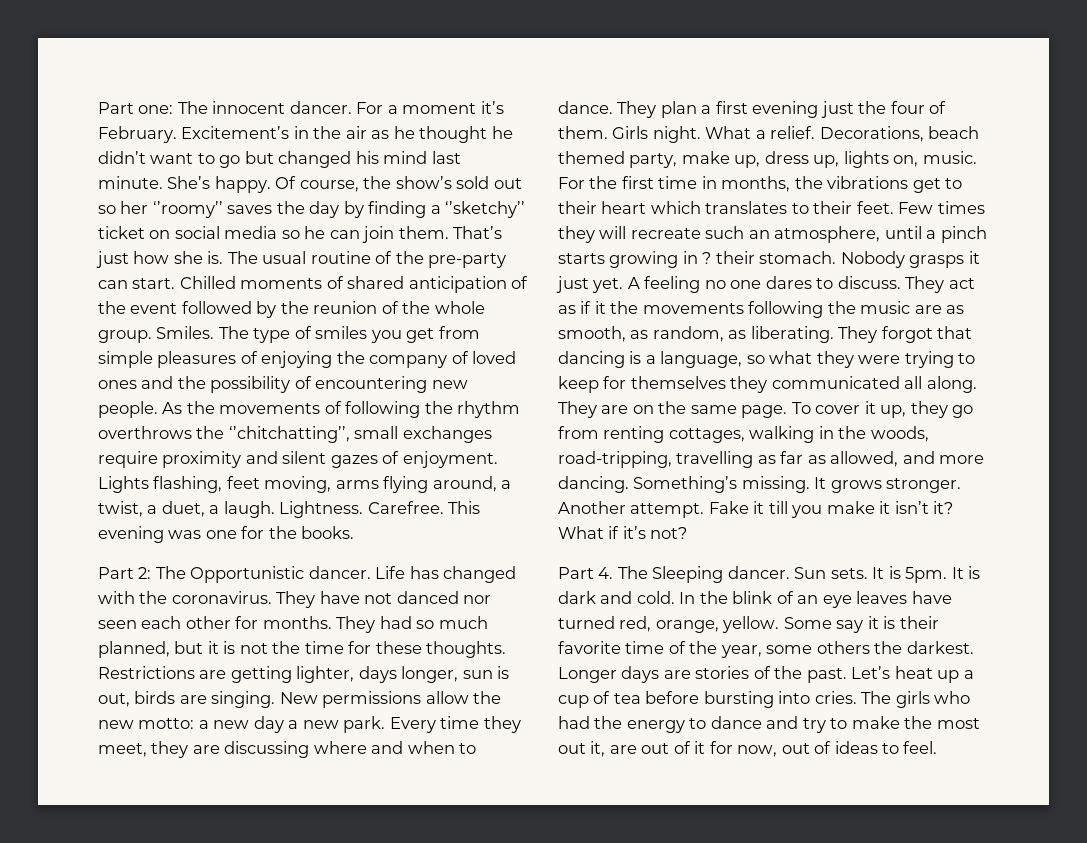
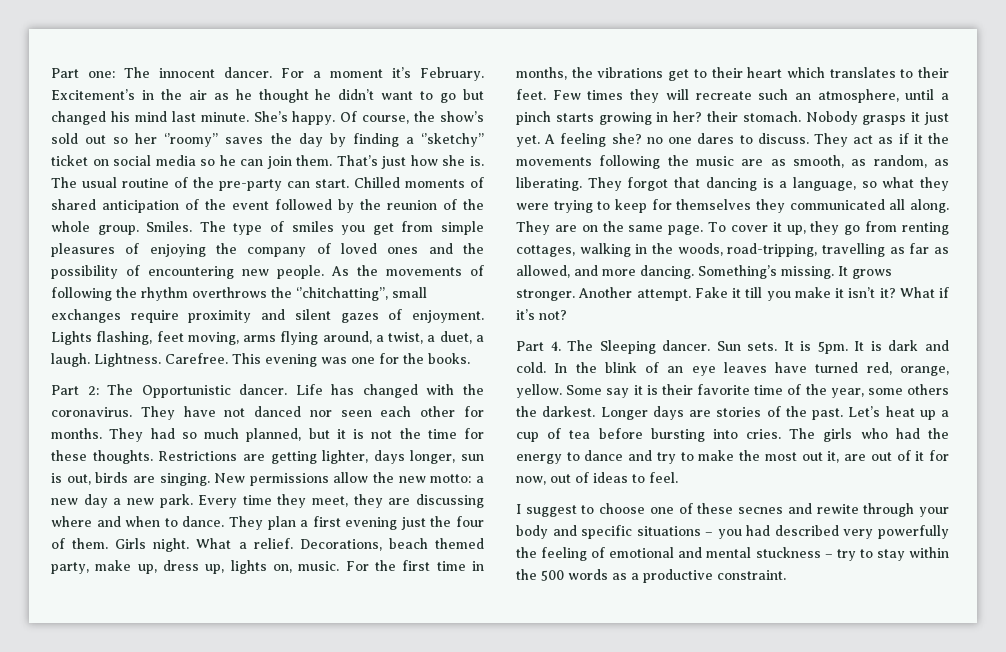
- Few times they will recreate such an atmosphere, until a pinch starts growing in ? their stomach.
+ Few times they will recreate such an atmosphere, until a pinch starts growing in her? their stomach.
- A feeling no one dares to discuss.
+ A feeling she? no one dares to discuss.
+ I suggest to choose one of these secnes and rewite through your body and specific situations – you had described very powerfully the feeling of emotional and mental stuckness – try to stay within the 500 words as a productive constraint.

